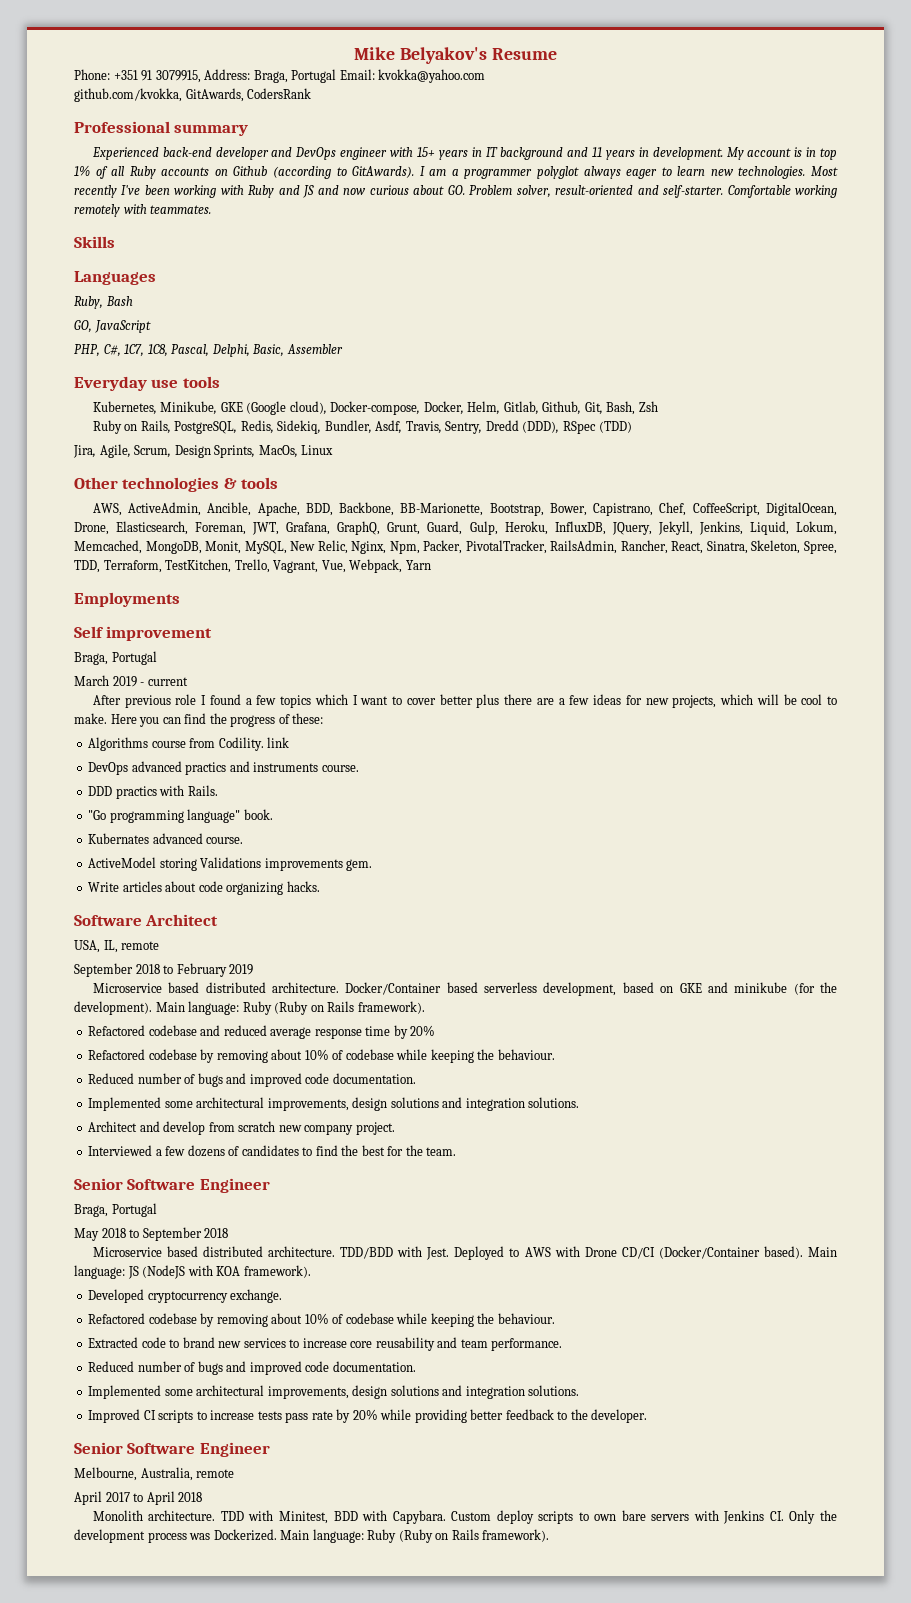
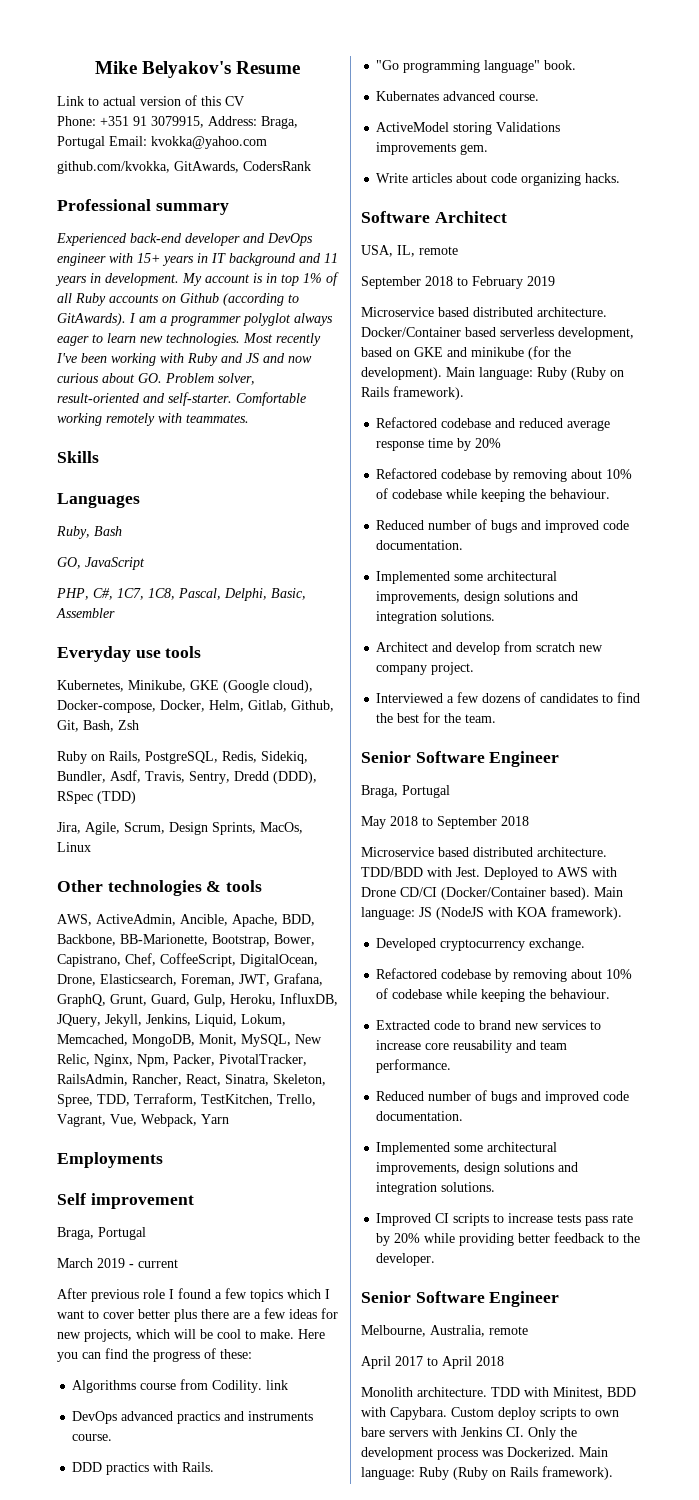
+ Link to actual version of this CV

